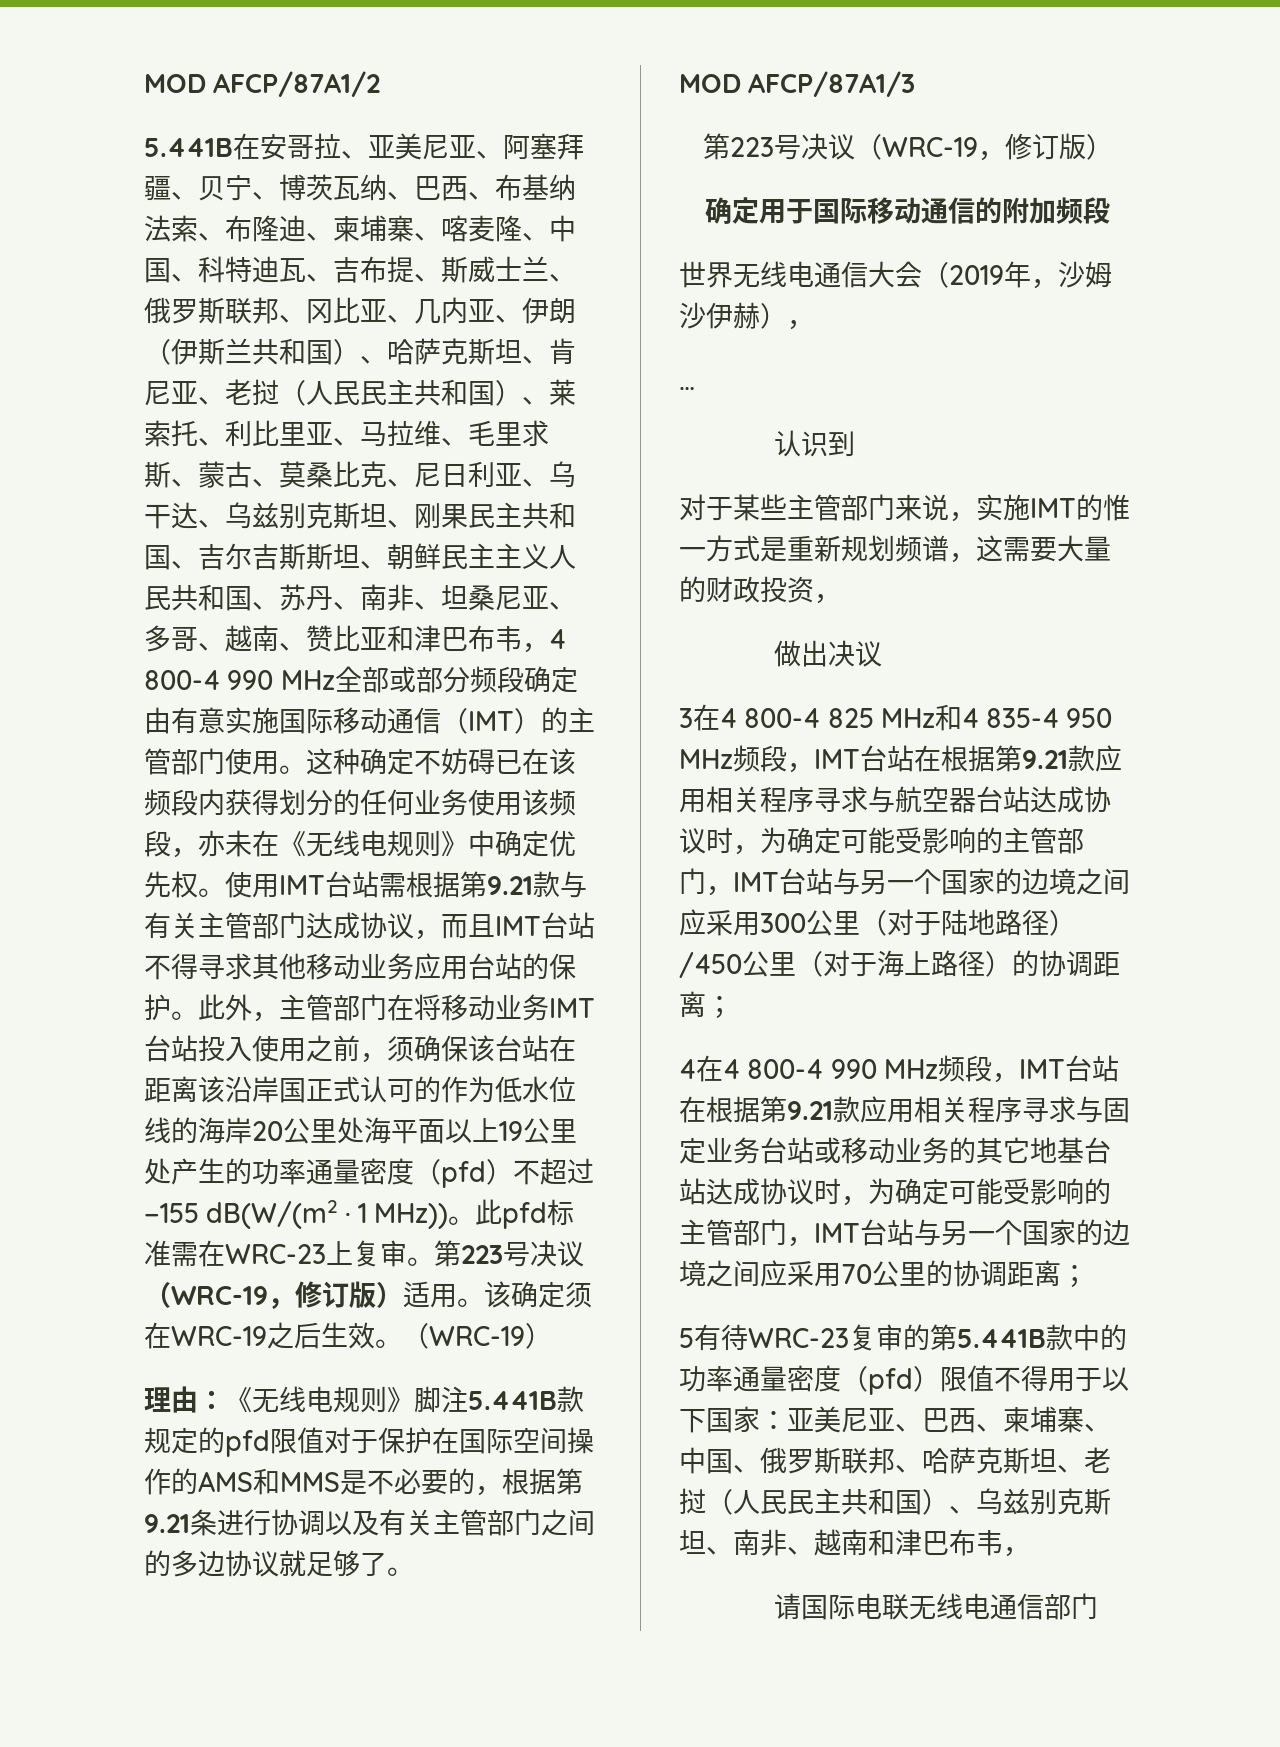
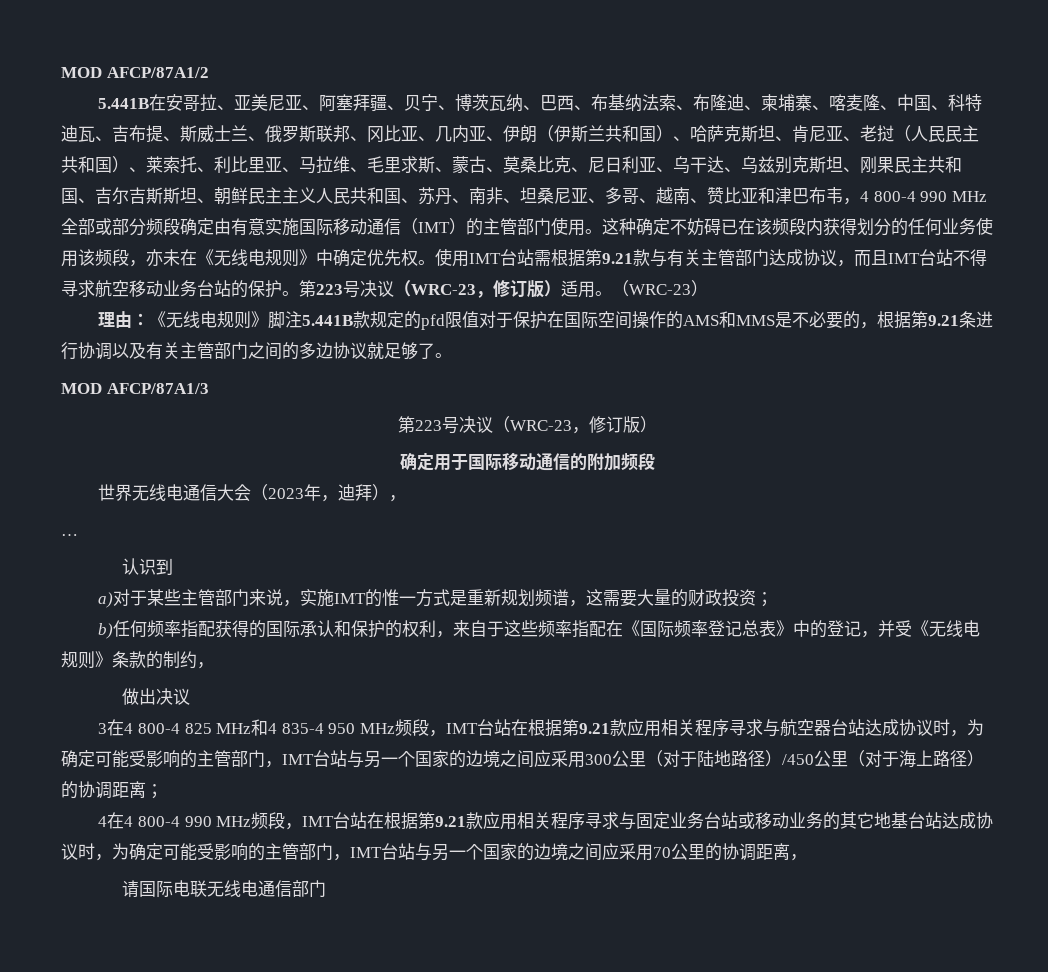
- 使用IMT台站需根据第9.21款与有关主管部门达成协议，而且IMT台站不得寻求其他移动业务应用台站的保护。
+ 使用IMT台站需根据第9.21款与有关主管部门达成协议，而且IMT台站不得寻求航空移动业务台站的保护。
- 此外，主管部门在将移动业务IMT台站投入使用之前，须确保该台站在距离该沿岸国正式认可的作为低水位线的海岸20公里处海平面以上19公里处产生的功率通量密度（pfd）不超过−155 dB(W/(m2 · 1 MHz))。此pfd标准需在WRC-23上复审。第223号决议（WRC-19，修订版）适用。
+ 第223号决议（WRC-23，修订版）适用。
- 该确定须在WRC-19之后生效。（WRC-19）
+ （WRC-23）
  MOD AFCP/87A1/3
- 第223号决议（WRC-19，修订版）
+ 第223号决议（WRC-23，修订版）
- 世界无线电通信大会（2019年，沙姆沙伊赫），
+ 世界无线电通信大会（2023年，迪拜），
- 对于某些主管部门来说，实施IMT的惟一方式是重新规划频谱，这需要大量的财政投资，
+ a)对于某些主管部门来说，实施IMT的惟一方式是重新规划频谱，这需要大量的财政投资；
+ b)任何频率指配获得的国际承认和保护的权利，来自于这些频率指配在《国际频率登记总表》中的登记，并受《无线电规则》条款的制约，
- 4在4 800-4 990 MHz频段，IMT台站在根据第9.21款应用相关程序寻求与固定业务台站或移动业务的其它地基台站达成协议时，为确定可能受影响的主管部门，IMT台站与另一个国家的边境之间应采用70公里的协调距离；
- 5有待WRC-23复审的第5.441B款中的功率通量密度（pfd）限值不得用于以下国家：亚美尼亚、巴西、柬埔寨、中国、俄罗斯联邦、哈萨克斯坦、老挝（人民民主共和国）、乌兹别克斯坦、南非、越南和津巴布韦，
+ 4在4 800-4 990 MHz频段，IMT台站在根据第9.21款应用相关程序寻求与固定业务台站或移动业务的其它地基台站达成协议时，为确定可能受影响的主管部门，IMT台站与另一个国家的边境之间应采用70公里的协调距离，

